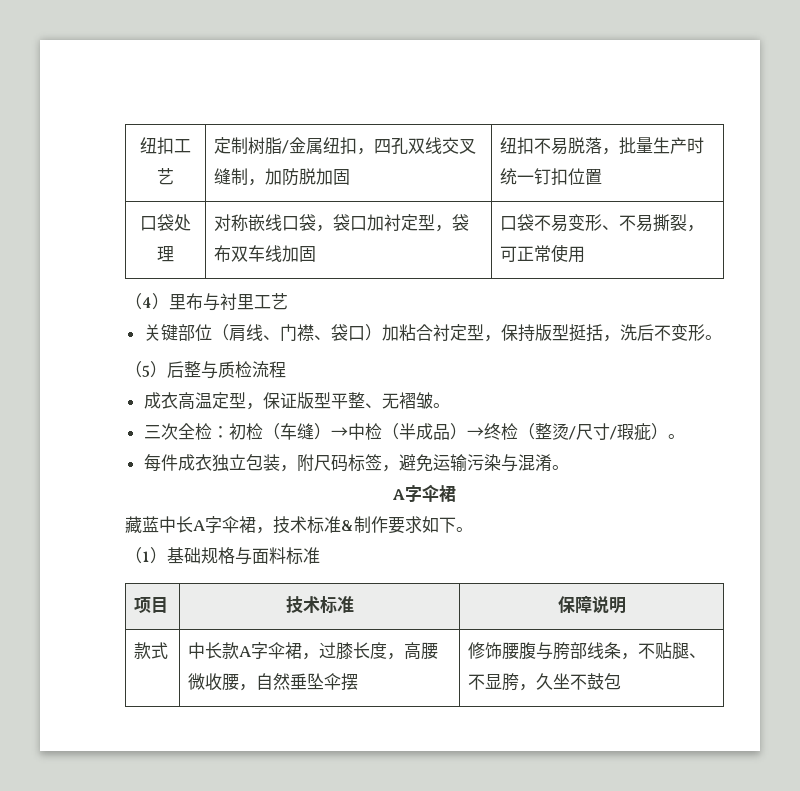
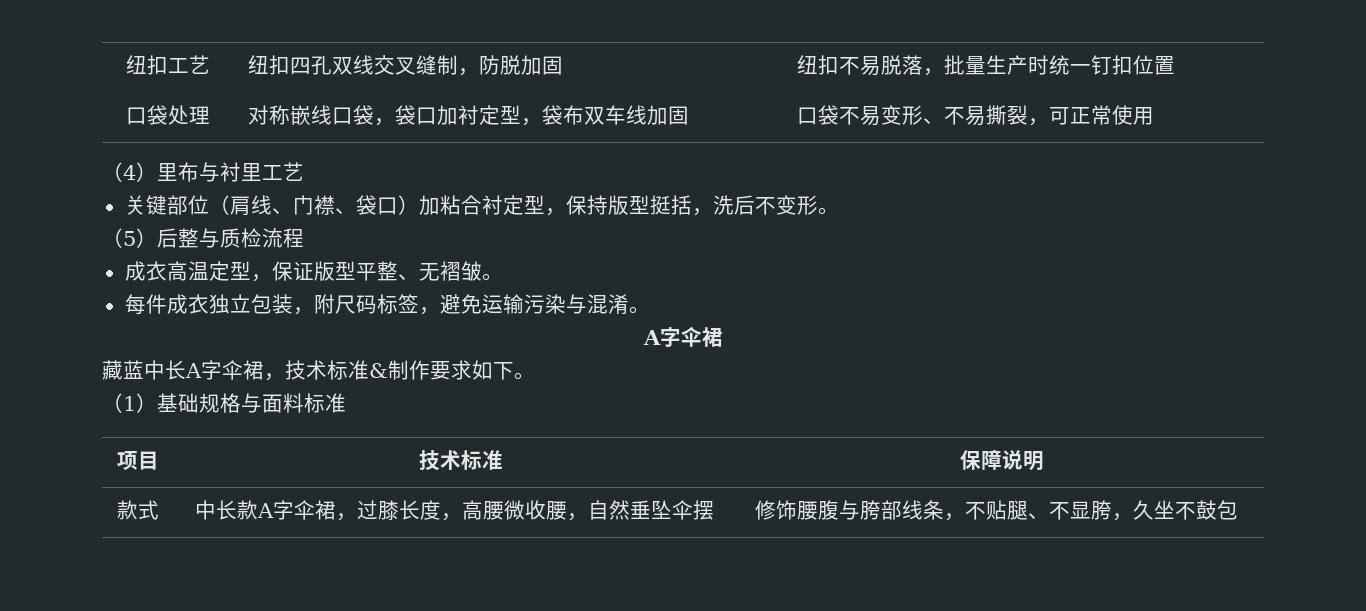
- 纽扣工艺 | 定制树脂/金属纽扣，四孔双线交叉缝制，加防脱加固 | 纽扣不易脱落，批量生产时统一钉扣位置
+ 纽扣工艺 | 纽扣四孔双线交叉缝制，防脱加固 | 纽扣不易脱落，批量生产时统一钉扣位置
- 三次全检：初检（车缝）→中检（半成品）→终检（整烫/尺寸/瑕疵）。

